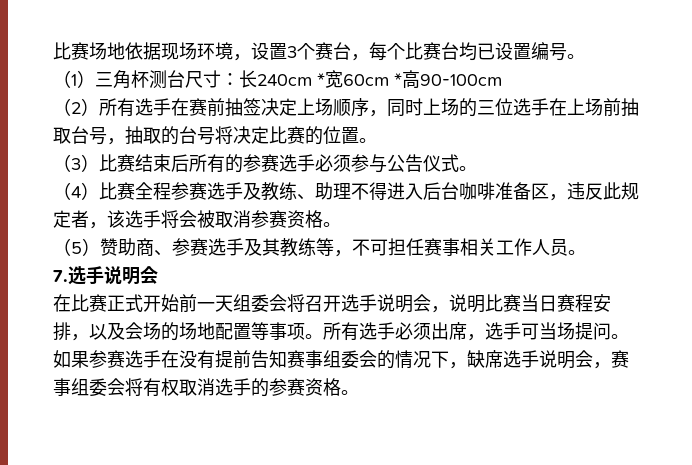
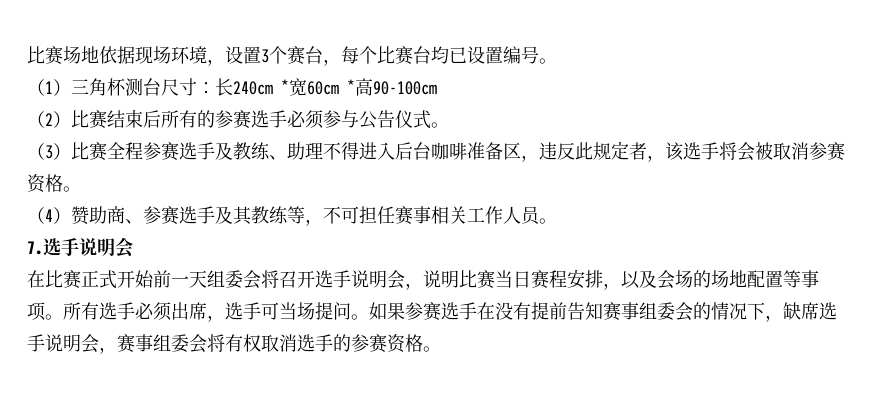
- （2）所有选手在赛前抽签决定上场顺序，同时上场的三位选手在上场前抽取台号，抽取的台号将决定比赛的位置。
- （3）比赛结束后所有的参赛选手必须参与公告仪式。
+ （2）比赛结束后所有的参赛选手必须参与公告仪式。
- （4）比赛全程参赛选手及教练、助理不得进入后台咖啡准备区，违反此规定者，该选手将会被取消参赛资格。
+ （3）比赛全程参赛选手及教练、助理不得进入后台咖啡准备区，违反此规定者，该选手将会被取消参赛资格。
- （5）赞助商、参赛选手及其教练等，不可担任赛事相关工作人员。
+ （4）赞助商、参赛选手及其教练等，不可担任赛事相关工作人员。

